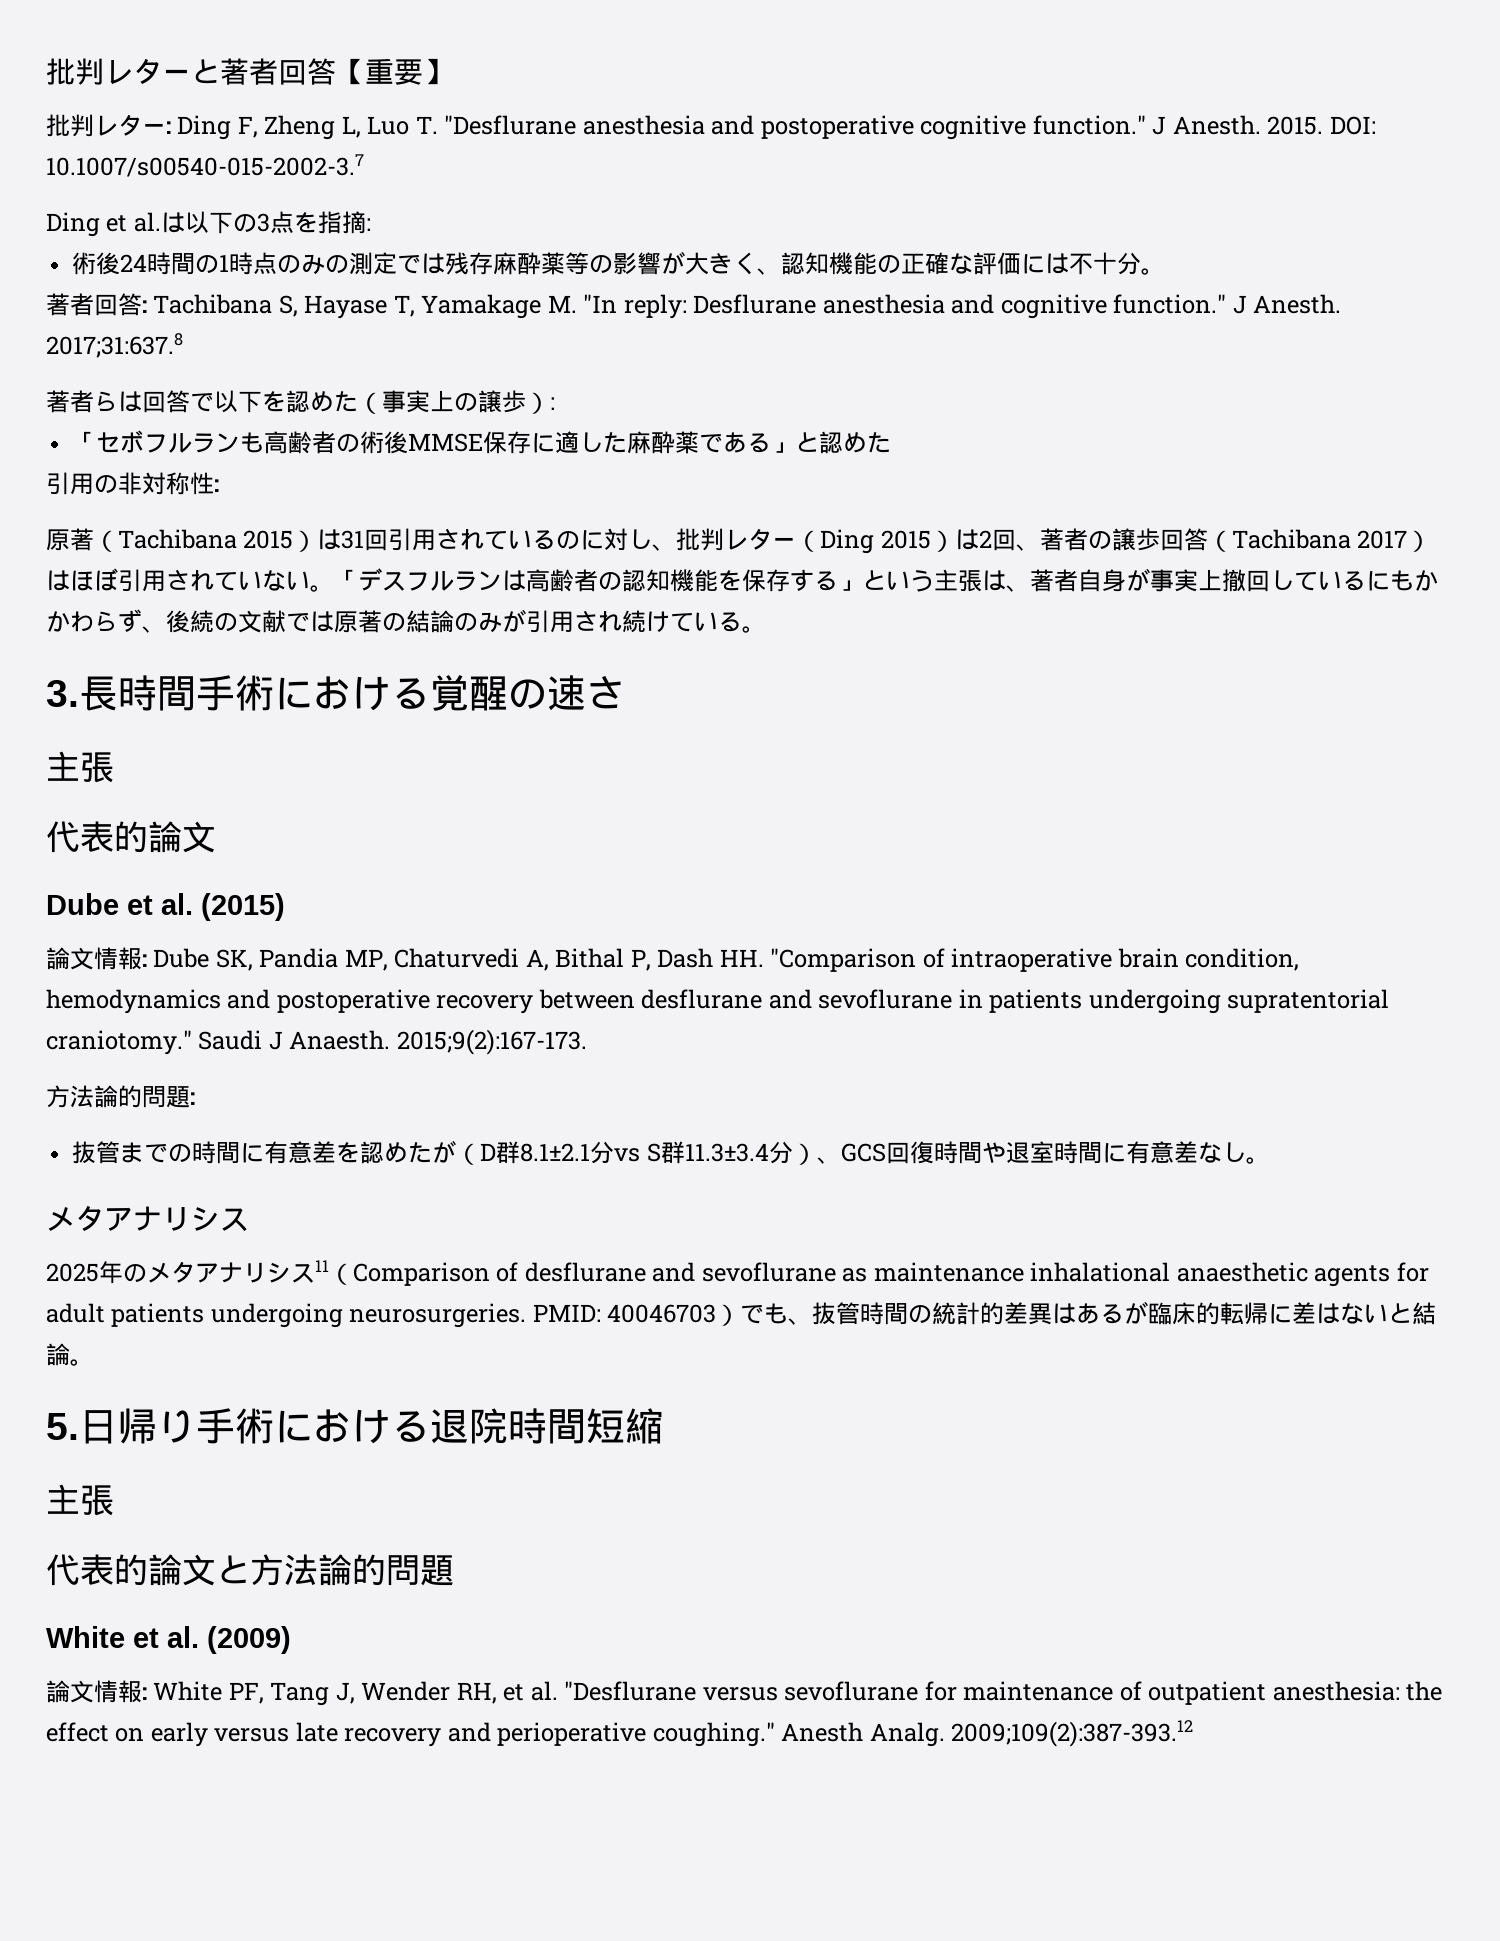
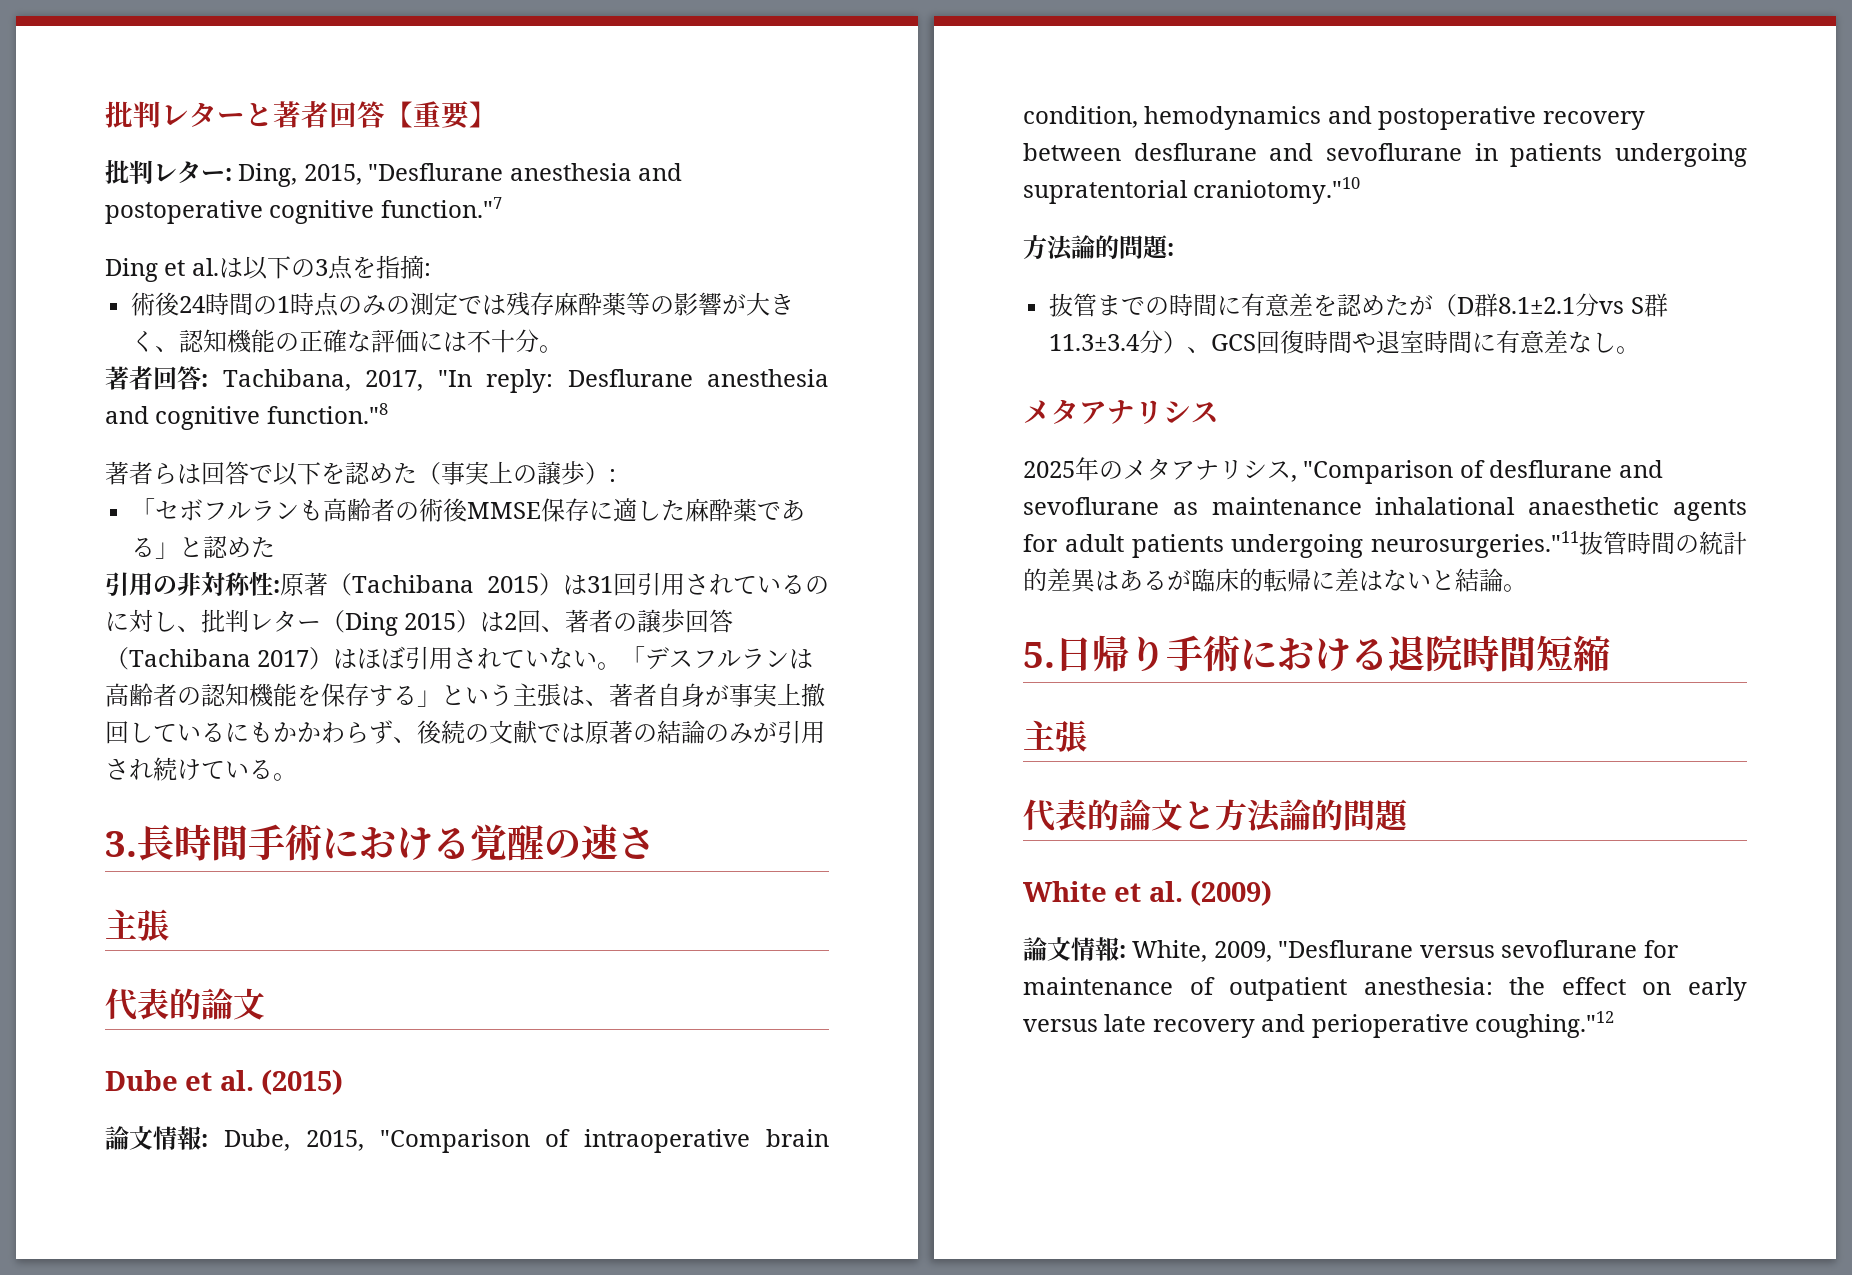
- 批判レター: Ding F, Zheng L, Luo T. "Desflurane anesthesia and postoperative cognitive function." J Anesth. 2015. DOI: 10.1007/s00540-015-2002-3.7
+ 批判レター: Ding, 2015, "Desflurane anesthesia and postoperative cognitive function."7
- 著者回答: Tachibana S, Hayase T, Yamakage M. "In reply: Desflurane anesthesia and cognitive function." J Anesth. 2017;31:637.8
+ 著者回答: Tachibana, 2017, "In reply: Desflurane anesthesia and cognitive function."8
- 引用の非対称性:
- 原著（Tachibana 2015）は31回引用されているのに対し、批判レター（Ding 2015）は2回、著者の譲歩回答（Tachibana 2017）はほぼ引用されていない。
+ 引用の非対称性:原著（Tachibana 2015）は31回引用されているのに対し、批判レター（Ding 2015）は2回、著者の譲歩回答（Tachibana 2017）はほぼ引用されていない。
- 論文情報: Dube SK, Pandia MP, Chaturvedi A, Bithal P, Dash HH. "Comparison of intraoperative brain condition, hemodynamics and postoperative recovery between desflurane and sevoflurane in patients undergoing supratentorial craniotomy." Saudi J Anaesth. 2015;9(2):167-173.
+ 論文情報: Dube, 2015, "Comparison of intraoperative brain condition, hemodynamics and postoperative recovery between desflurane and sevoflurane in patients undergoing supratentorial craniotomy."10
- 2025年のメタアナリシス11（Comparison of desflurane and sevoflurane as maintenance inhalational anaesthetic agents for adult patients undergoing neurosurgeries. PMID: 40046703）でも、抜管時間の統計的差異はあるが臨床的転帰に差はないと結論。
+ 2025年のメタアナリシス, "Comparison of desflurane and sevoflurane as maintenance inhalational anaesthetic agents for adult patients undergoing neurosurgeries."11抜管時間の統計的差異はあるが臨床的転帰に差はないと結論。
- 論文情報: White PF, Tang J, Wender RH, et al. "Desflurane versus sevoflurane for maintenance of outpatient anesthesia: the effect on early versus late recovery and perioperative coughing." Anesth Analg. 2009;109(2):387-393.12
+ 論文情報: White, 2009, "Desflurane versus sevoflurane for maintenance of outpatient anesthesia: the effect on early versus late recovery and perioperative coughing."12

